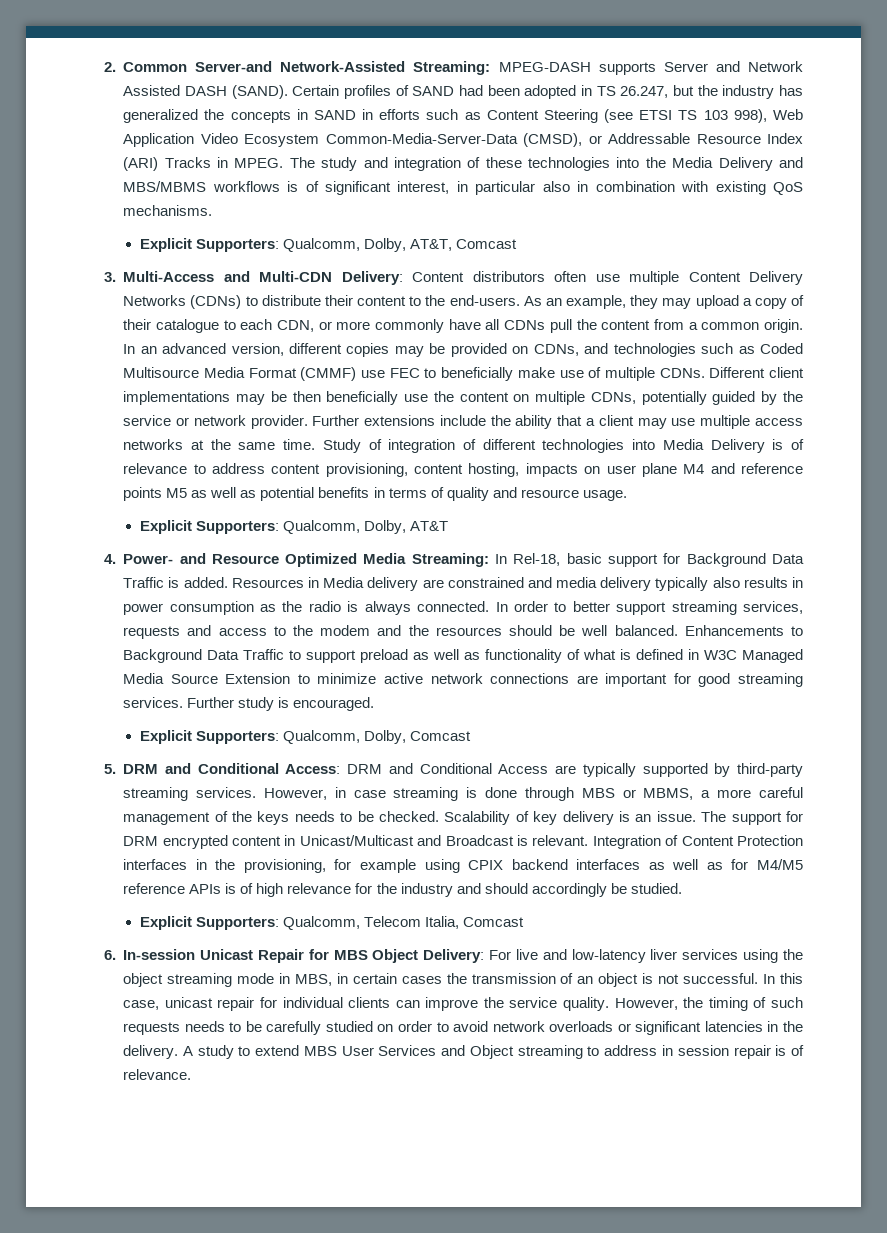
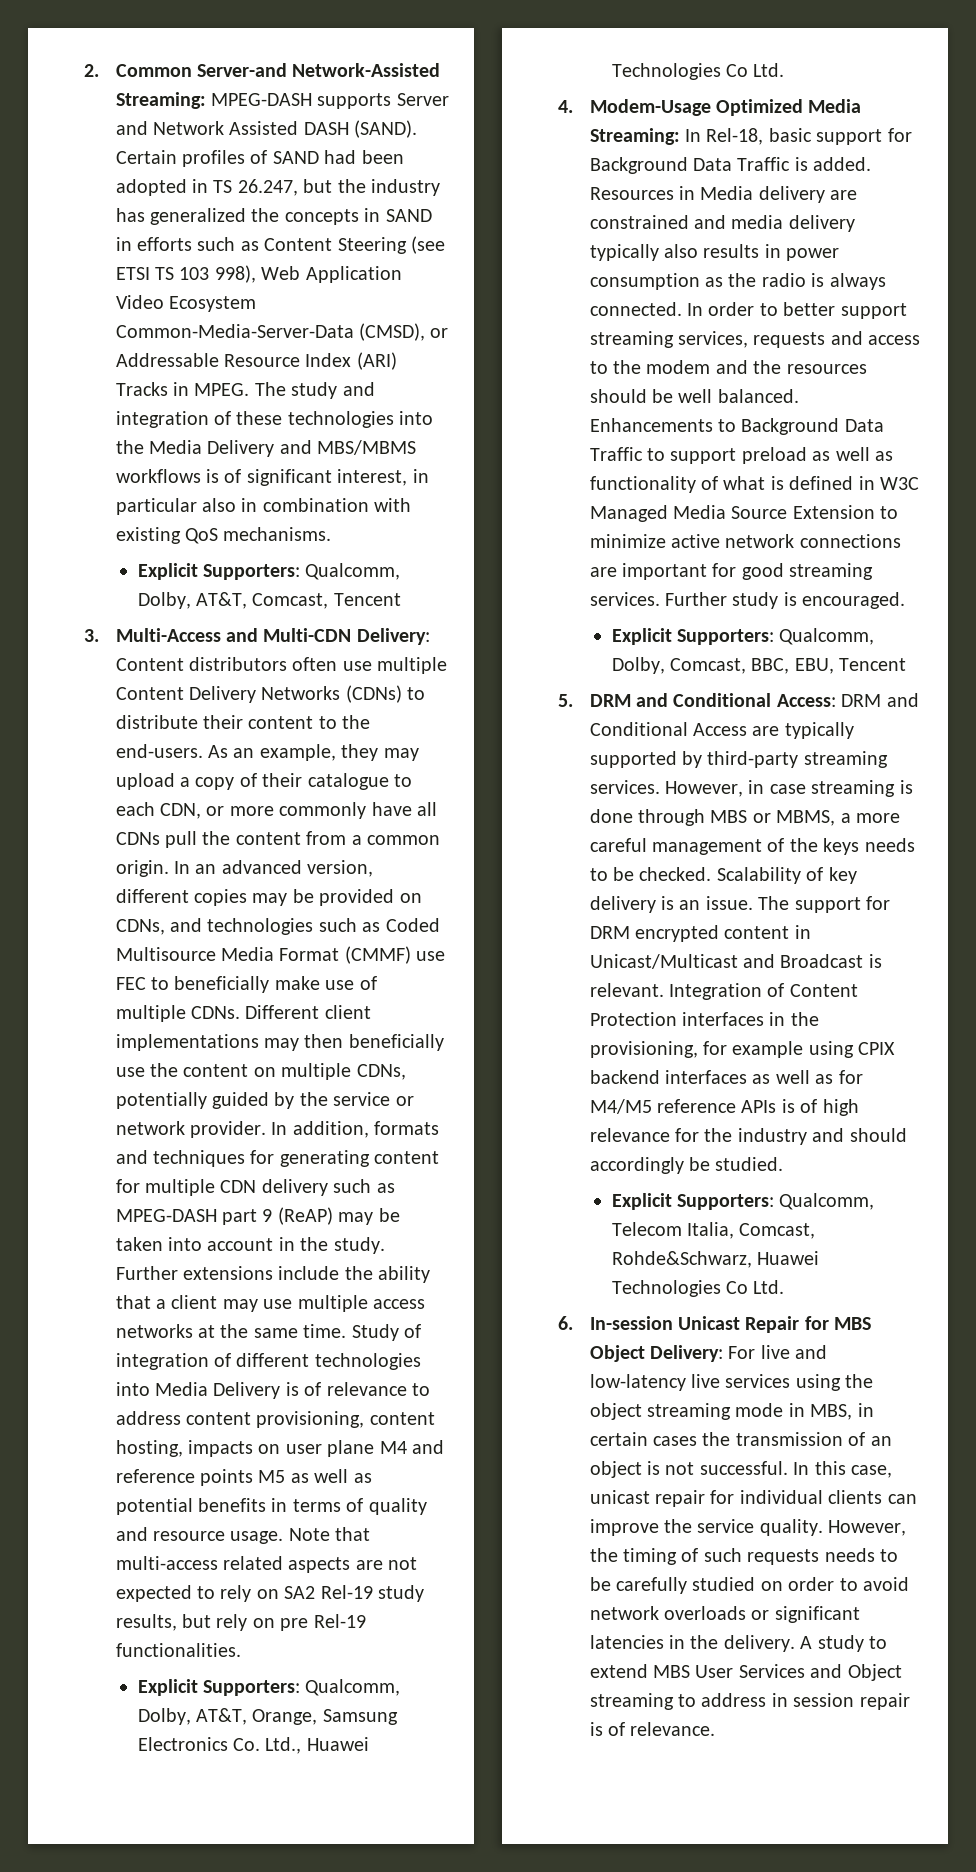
- Explicit Supporters: Qualcomm, Dolby, AT&T, Comcast
+ Explicit Supporters: Qualcomm, Dolby, AT&T, Comcast, Tencent
- Different client implementations may be then beneficially use the content on multiple CDNs, potentially guided by the service or network provider.
+ Different client implementations may then beneficially use the content on multiple CDNs, potentially guided by the service or network provider.
+ In addition, formats and techniques for generating content for multiple CDN delivery such as MPEG-DASH part 9 (ReAP) may be taken into account in the study.
- Study of integration of different technologies into Media Delivery is of relevance to address content provisioning, content hosting, impacts on user plane M4 and reference points M5 as well as potential benefits in terms of quality and resource usage.
- Explicit Supporters: Qualcomm, Dolby, AT&T
- 4. Power- and Resource Optimized Media Streaming: In Rel-18, basic support for Background Data Traffic is added.
+ Study of integration of different technologies into Media Delivery is of relevance to address content provisioning, content hosting, impacts on user plane M4 and reference points M5 as well as potential benefits in terms of quality and resource usage. Note that multi-access related aspects are not expected to rely on SA2 Rel-19 study results, but rely on pre Rel-19 functionalities.
+ Explicit Supporters: Qualcomm, Dolby, AT&T, Orange, Samsung Electronics Co. Ltd., Huawei Technologies Co Ltd.
+ 4. Modem-Usage Optimized Media Streaming: In Rel-18, basic support for Background Data Traffic is added.
- Explicit Supporters: Qualcomm, Dolby, Comcast
+ Explicit Supporters: Qualcomm, Dolby, Comcast, BBC, EBU, Tencent
- Explicit Supporters: Qualcomm, Telecom Italia, Comcast
+ Explicit Supporters: Qualcomm, Telecom Italia, Comcast, Rohde&Schwarz, Huawei Technologies Co Ltd.
- 6. In-session Unicast Repair for MBS Object Delivery: For live and low-latency liver services using the object streaming mode in MBS, in certain cases the transmission of an object is not successful.
+ 6. In-session Unicast Repair for MBS Object Delivery: For live and low-latency live services using the object streaming mode in MBS, in certain cases the transmission of an object is not successful.

